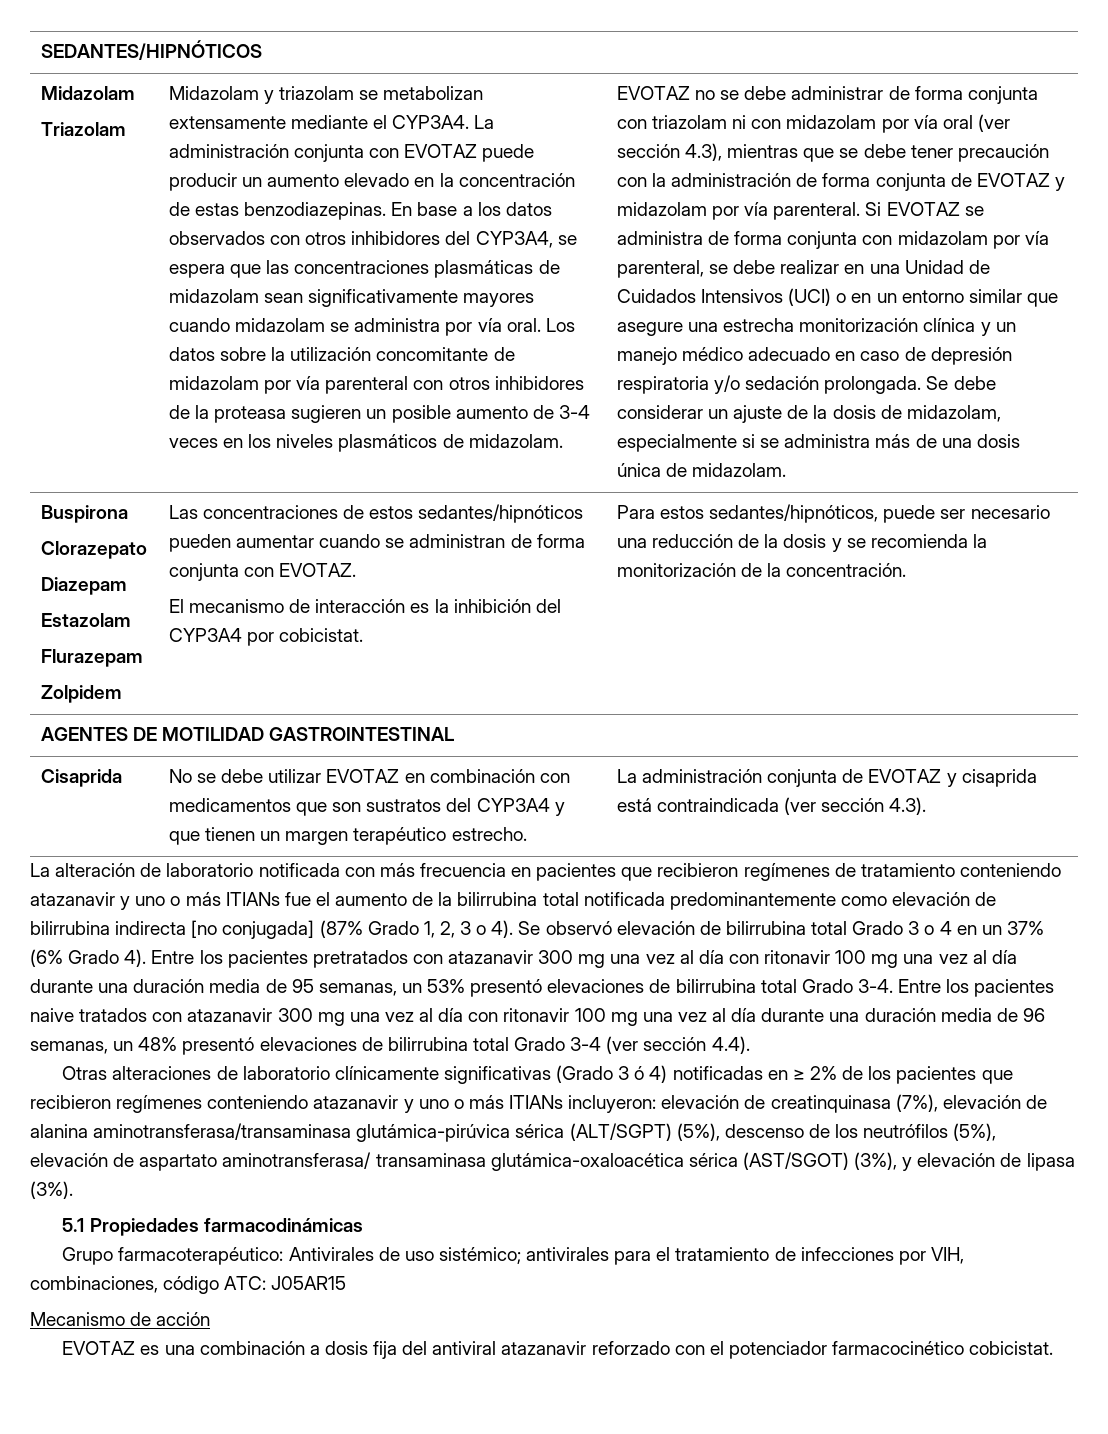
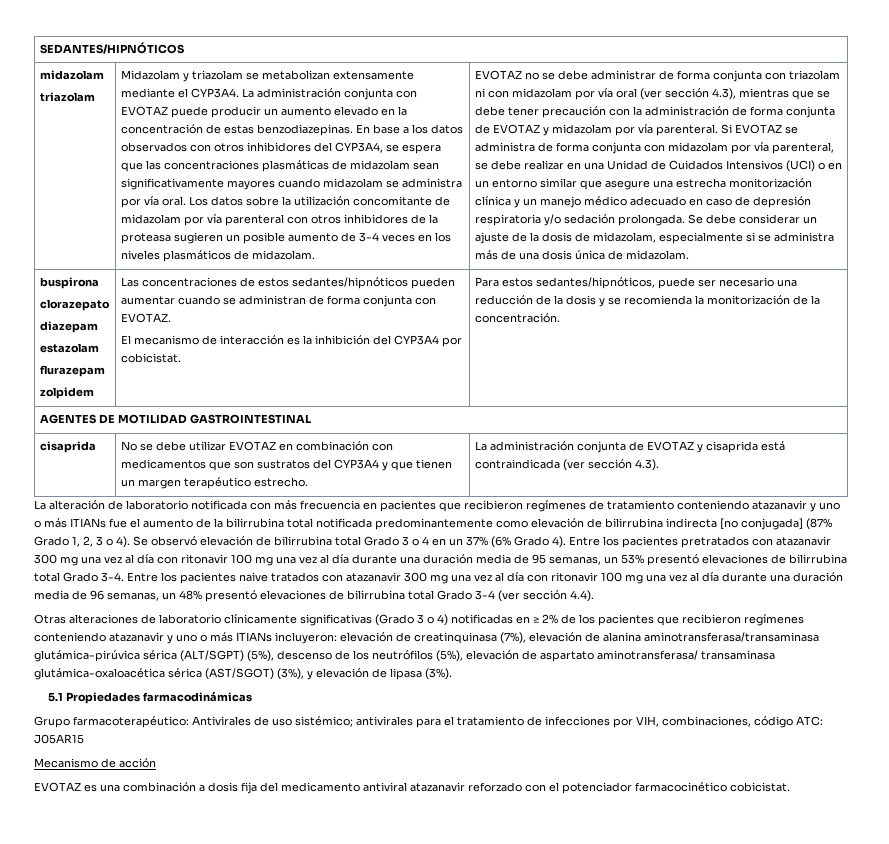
  SEDANTES/HIPNÓTICOS
- Midazolam
- Triazolam
+ midazolam
+ triazolam
- Buspirona
- Clorazepato
- Diazepam
- Estazolam
- Flurazepam
- Zolpidem
+ buspirona
+ clorazepato
+ diazepam
+ estazolam
+ flurazepam
+ zolpidem
- Cisaprida | No se debe utilizar EVOTAZ en combinación con medicamentos que son sustratos del CYP3A4 y que tienen un margen terapéutico estrecho. | La administración conjunta de EVOTAZ y cisaprida está contraindicada (ver sección 4.3).
+ cisaprida | No se debe utilizar EVOTAZ en combinación con medicamentos que son sustratos del CYP3A4 y que tienen un margen terapéutico estrecho. | La administración conjunta de EVOTAZ y cisaprida está contraindicada (ver sección 4.3).
- Otras alteraciones de laboratorio clínicamente significativas (Grado 3 ó 4) notificadas en ≥ 2% de los pacientes que recibieron regímenes conteniendo atazanavir y uno o más ITIANs incluyeron: elevación de creatinquinasa (7%), elevación de alanina aminotransferasa/transaminasa glutámica-pirúvica sérica (ALT/SGPT) (5%), descenso de los neutrófilos (5%), elevación de aspartato aminotransferasa/ transaminasa glutámica-oxaloacética sérica (AST/SGOT) (3%), y elevación de lipasa (3%).
+ Otras alteraciones de laboratorio clínicamente significativas (Grado 3 o 4) notificadas en ≥ 2% de los pacientes que recibieron regímenes conteniendo atazanavir y uno o más ITIANs incluyeron: elevación de creatinquinasa (7%), elevación de alanina aminotransferasa/transaminasa glutámica-pirúvica sérica (ALT/SGPT) (5%), descenso de los neutrófilos (5%), elevación de aspartato aminotransferasa/ transaminasa glutámica-oxaloacética sérica (AST/SGOT) (3%), y elevación de lipasa (3%).
- EVOTAZ es una combinación a dosis fija del antiviral atazanavir reforzado con el potenciador farmacocinético cobicistat.
+ EVOTAZ es una combinación a dosis fija del medicamento antiviral atazanavir reforzado con el potenciador farmacocinético cobicistat.

